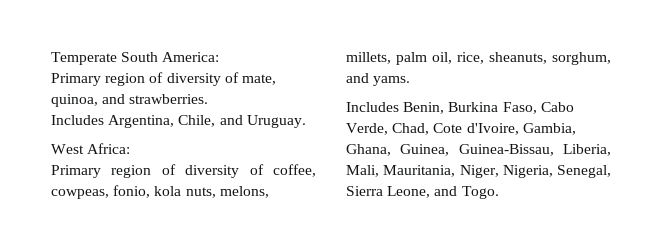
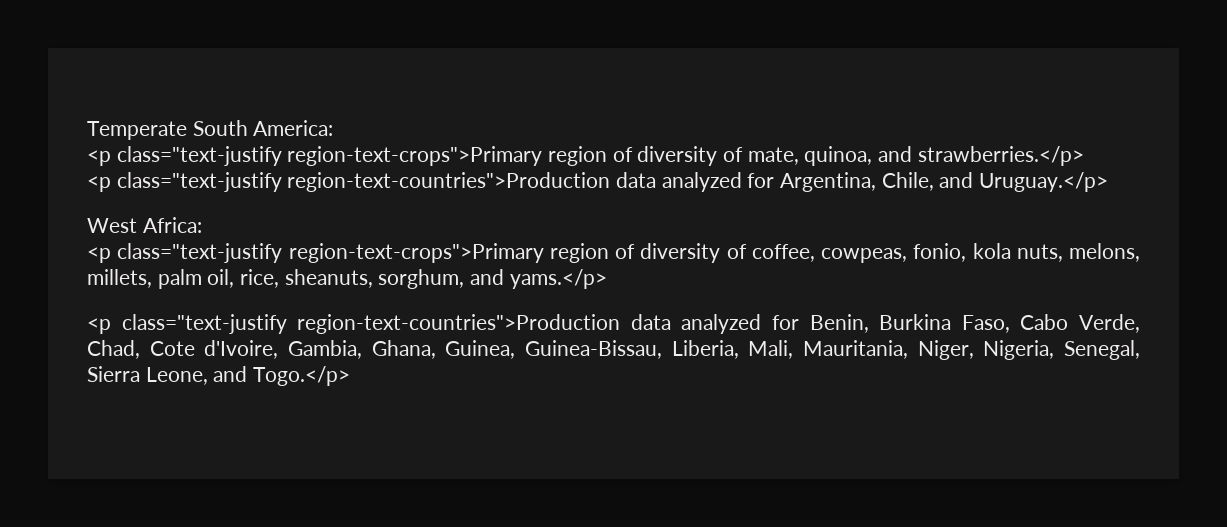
- Primary region of diversity of mate, quinoa, and strawberries.
- Includes Argentina, Chile, and Uruguay.
+ <p class="text-justify region-text-crops">Primary region of diversity of mate, quinoa, and strawberries.</p>
+ <p class="text-justify region-text-countries">Production data analyzed for Argentina, Chile, and Uruguay.</p>
- Primary region of diversity of coffee, cowpeas, fonio, kola nuts, melons, millets, palm oil, rice, sheanuts, sorghum, and yams.
- Includes Benin, Burkina Faso, Cabo Verde, Chad, Cote d'Ivoire, Gambia, Ghana, Guinea, Guinea-Bissau, Liberia, Mali, Mauritania, Niger, Nigeria, Senegal, Sierra Leone, and Togo.
+ <p class="text-justify region-text-crops">Primary region of diversity of coffee, cowpeas, fonio, kola nuts, melons, millets, palm oil, rice, sheanuts, sorghum, and yams.</p>
+ <p class="text-justify region-text-countries">Production data analyzed for Benin, Burkina Faso, Cabo Verde, Chad, Cote d'Ivoire, Gambia, Ghana, Guinea, Guinea-Bissau, Liberia, Mali, Mauritania, Niger, Nigeria, Senegal, Sierra Leone, and Togo.</p>

